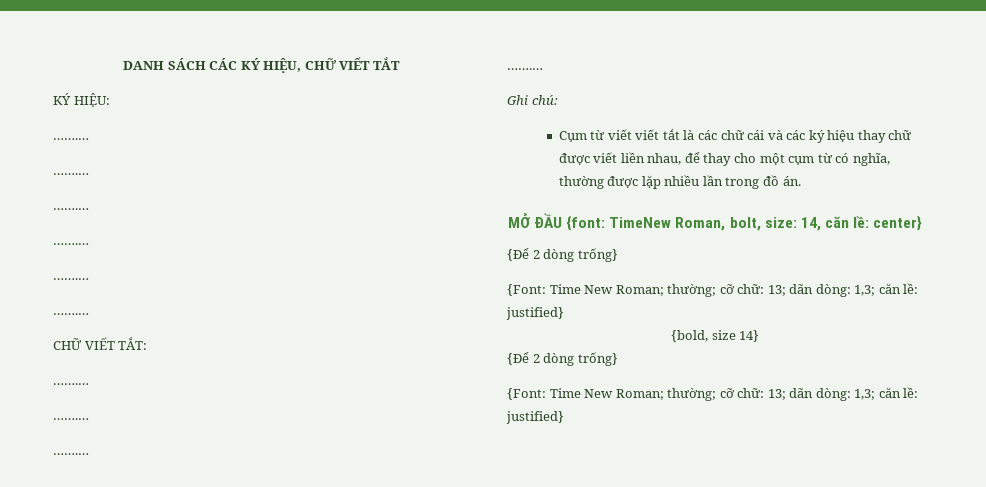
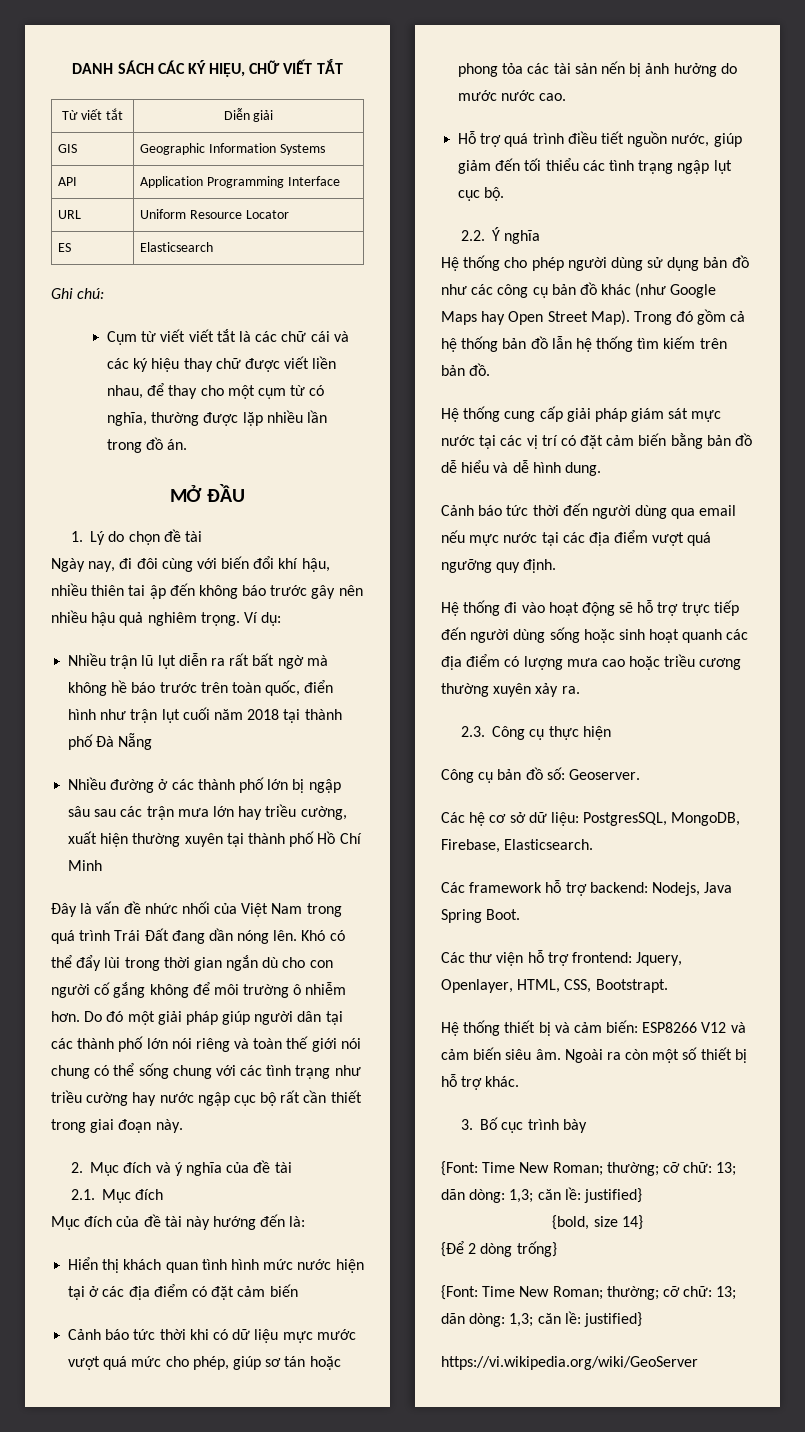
- KÝ HIỆU:
- …….…
- …….…
- …….…
- …….…
- …….…
- …….…
- CHỮ VIẾT TẮT:
- …….…
- …….…
- …….…
- …….…
+ Từ viết tắt | Diễn giải
+ GIS | Geographic Information Systems
+ API | Application Programming Interface
+ URL | Uniform Resource Locator
+ ES | Elasticsearch
- MỞ ĐẦU {font: TimeNew Roman, bolt, size: 14, căn lề: center}
- {Để 2 dòng trống}
+ MỞ ĐẦU
+ 1. Lý do chọn đề tài
+ Ngày nay, đi đôi cùng với biến đổi khí hậu, nhiều thiên tai ập đến không báo trước gây nên nhiều hậu quả nghiêm trọng. Ví dụ:
+ Nhiều trận lũ lụt diễn ra rất bất ngờ mà không hề báo trước trên toàn quốc, điển hình như trận lụt cuối năm 2018 tại thành phố Đà Nẵng
+ Nhiều đường ở các thành phố lớn bị ngập sâu sau các trận mưa lớn hay triều cường, xuất hiện thường xuyên tại thành phố Hồ Chí Minh
+ Đây là vấn đề nhức nhối của Việt Nam trong quá trình Trái Đất đang dần nóng lên. Khó có thể đẩy lùi trong thời gian ngắn dù cho con người cố gắng không để môi trường ô nhiễm hơn. Do đó một giải pháp giúp người dân tại các thành phố lớn nói riêng và toàn thế giới nói chung có thể sống chung với các tình trạng như triều cường hay nước ngập cục bộ rất cần thiết trong giai đoạn này.
+ 2. Mục đích và ý nghĩa của đề tài
+ 2.1. Mục đích
+ Mục đích của đề tài này hướng đến là:
+ Hiển thị khách quan tình hình mức nước hiện tại ở các địa điểm có đặt cảm biến
+ Cảnh báo tức thời khi có dữ liệu mực mước vượt quá mức cho phép, giúp sơ tán hoặc phong tỏa các tài sản nến bị ảnh hưởng do mước nước cao.
+ Hỗ trợ quá trình điều tiết nguồn nước, giúp giảm đến tối thiểu các tình trạng ngập lụt cục bộ.
+ 2.2. Ý nghĩa
+ Hệ thống cho phép người dùng sử dụng bản đồ như các công cụ bản đồ khác (như Google Maps hay Open Street Map). Trong đó gồm cả hệ thống bản đồ lẫn hệ thống tìm kiếm trên bản đồ.
+ Hệ thống cung cấp giải pháp giám sát mực nước tại các vị trí có đặt cảm biến bằng bản đồ dễ hiểu và dễ hình dung.
+ Cảnh báo tức thời đến người dùng qua email nếu mực nước tại các địa điểm vượt quá ngưỡng quy định.
+ Hệ thống đi vào hoạt động sẽ hỗ trợ trực tiếp đến người dùng sống hoặc sinh hoạt quanh các địa điểm có lượng mưa cao hoặc triều cương thường xuyên xảy ra.
+ 2.3. Công cụ thực hiện
+ Công cụ bản đồ số: Geoserver.
+ Các hệ cơ sở dữ liệu: PostgresSQL, MongoDB, Firebase, Elasticsearch.
+ Các framework hỗ trợ backend: Nodejs, Java Spring Boot.
+ Các thư viện hỗ trợ frontend: Jquery, Openlayer, HTML, CSS, Bootstrapt.
+ Hệ thống thiết bị và cảm biến: ESP8266 V12 và cảm biến siêu âm. Ngoài ra còn một số thiết bị hỗ trợ khác.
+ 3. Bố cục trình bày
+ https://vi.wikipedia.org/wiki/GeoServer

